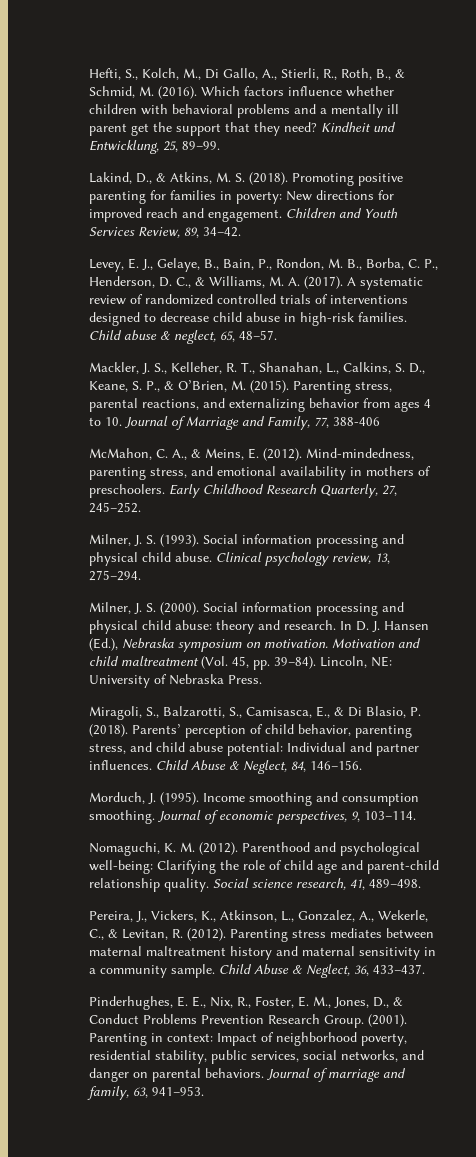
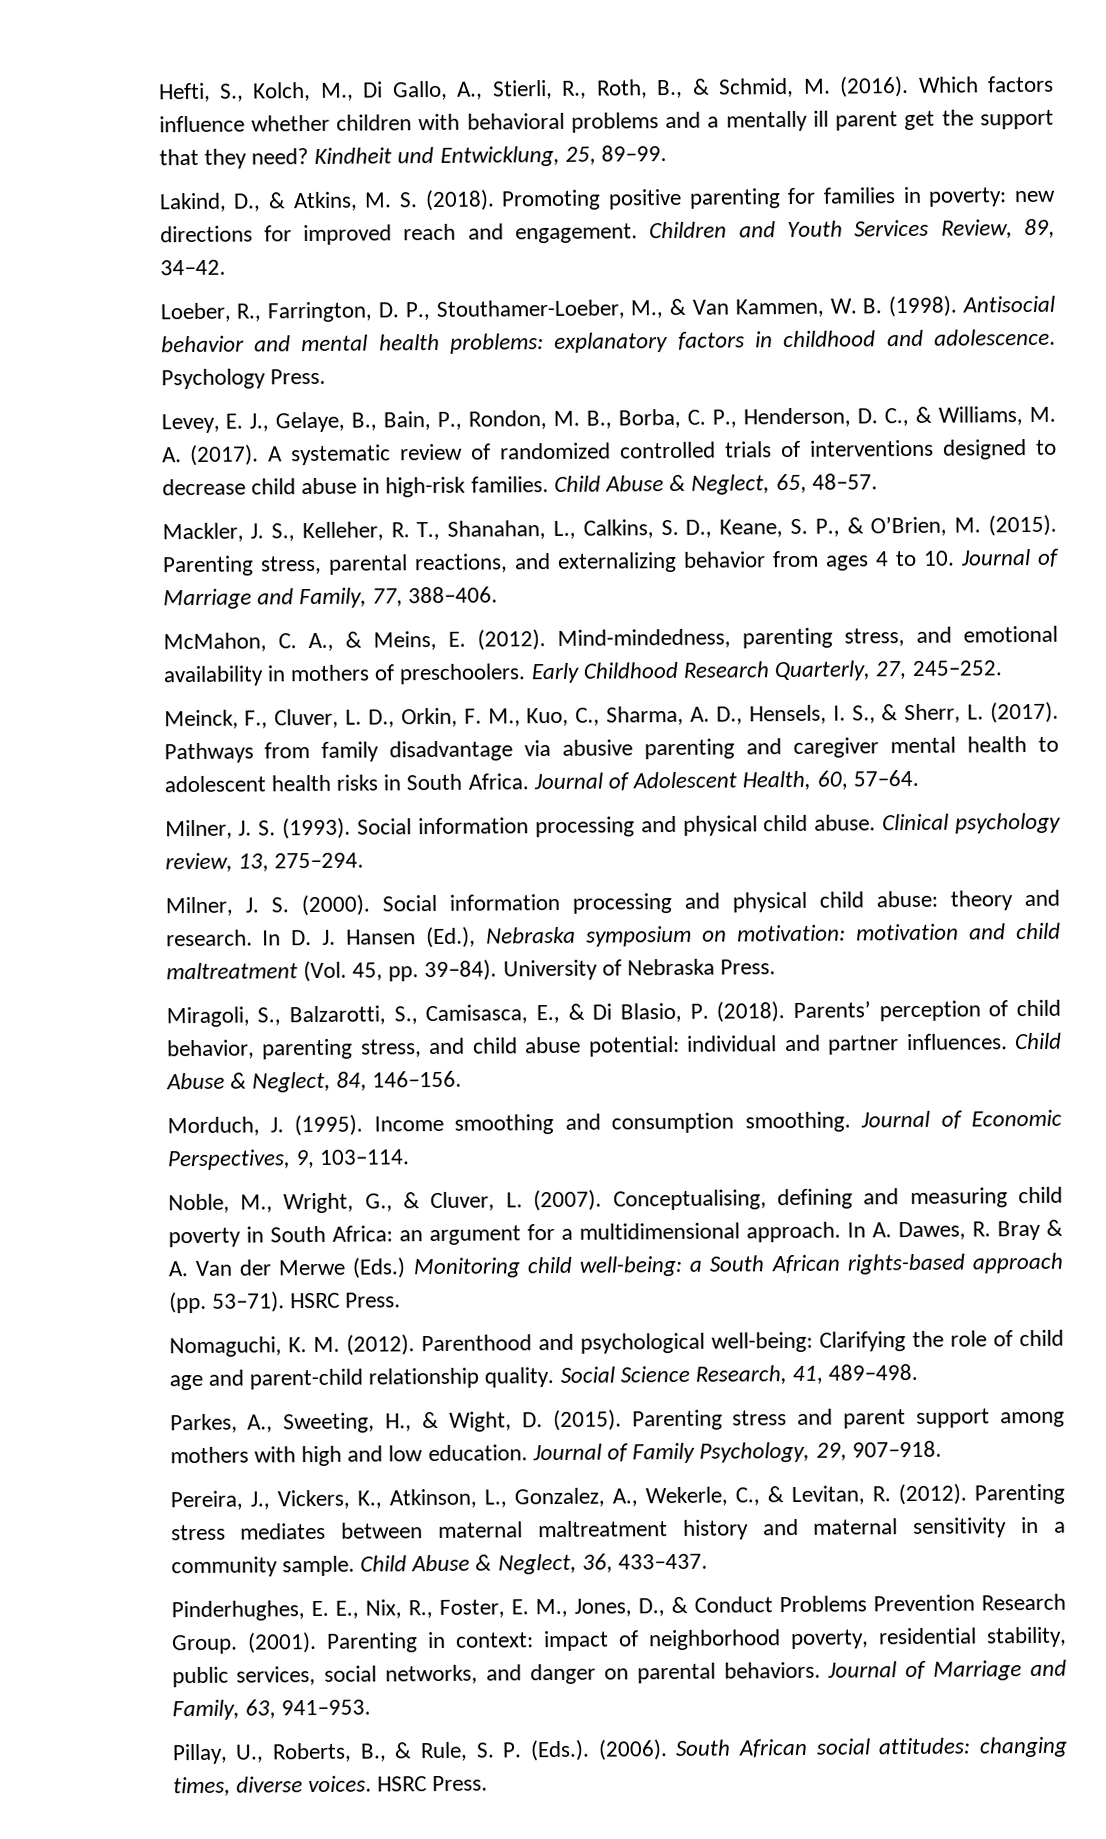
- Promoting positive parenting for families in poverty: New directions for improved reach and engagement.
+ Promoting positive parenting for families in poverty: new directions for improved reach and engagement.
+ Loeber, R., Farrington, D. P., Stouthamer-Loeber, M., & Van Kammen, W. B. (1998). Antisocial behavior and mental health problems: explanatory factors in childhood and adolescence. Psychology Press.
- Child abuse & neglect, 65, 48–57.
+ Child Abuse & Neglect, 65, 48–57.
- Parenting stress, parental reactions, and externalizing behavior from ages 4 to 10. Journal of Marriage and Family, 77, 388-406
+ Parenting stress, parental reactions, and externalizing behavior from ages 4 to 10. Journal of Marriage and Family, 77, 388–406.
+ Meinck, F., Cluver, L. D., Orkin, F. M., Kuo, C., Sharma, A. D., Hensels, I. S., & Sherr, L. (2017). Pathways from family disadvantage via abusive parenting and caregiver mental health to adolescent health risks in South Africa. Journal of Adolescent Health, 60, 57–64.
- In D. J. Hansen (Ed.), Nebraska symposium on motivation. Motivation and child maltreatment (Vol. 45, pp. 39–84).
+ In D. J. Hansen (Ed.), Nebraska symposium on motivation: motivation and child maltreatment (Vol. 45, pp. 39–84).
- Lincoln, NE: University of Nebraska Press.
+ University of Nebraska Press.
- Parents’ perception of child behavior, parenting stress, and child abuse potential: Individual and partner influences.
+ Parents’ perception of child behavior, parenting stress, and child abuse potential: individual and partner influences.
- Journal of economic perspectives, 9, 103–114.
+ Journal of Economic Perspectives, 9, 103–114.
+ Noble, M., Wright, G., & Cluver, L. (2007). Conceptualising, defining and measuring child poverty in South Africa: an argument for a multidimensional approach. In A. Dawes, R. Bray & A. Van der Merwe (Eds.) Monitoring child well-being: a South African rights-based approach (pp. 53–71). HSRC Press.
- Social science research, 41, 489–498.
+ Social Science Research, 41, 489–498.
+ Parkes, A., Sweeting, H., & Wight, D. (2015). Parenting stress and parent support among mothers with high and low education. Journal of Family Psychology, 29, 907–918.
- Parenting in context: Impact of neighborhood poverty, residential stability, public services, social networks, and danger on parental behaviors.
+ Parenting in context: impact of neighborhood poverty, residential stability, public services, social networks, and danger on parental behaviors.
- Journal of marriage and family, 63, 941–953.
+ Journal of Marriage and Family, 63, 941–953.
+ Pillay, U., Roberts, B., & Rule, S. P. (Eds.). (2006). South African social attitudes: changing times, diverse voices. HSRC Press.

